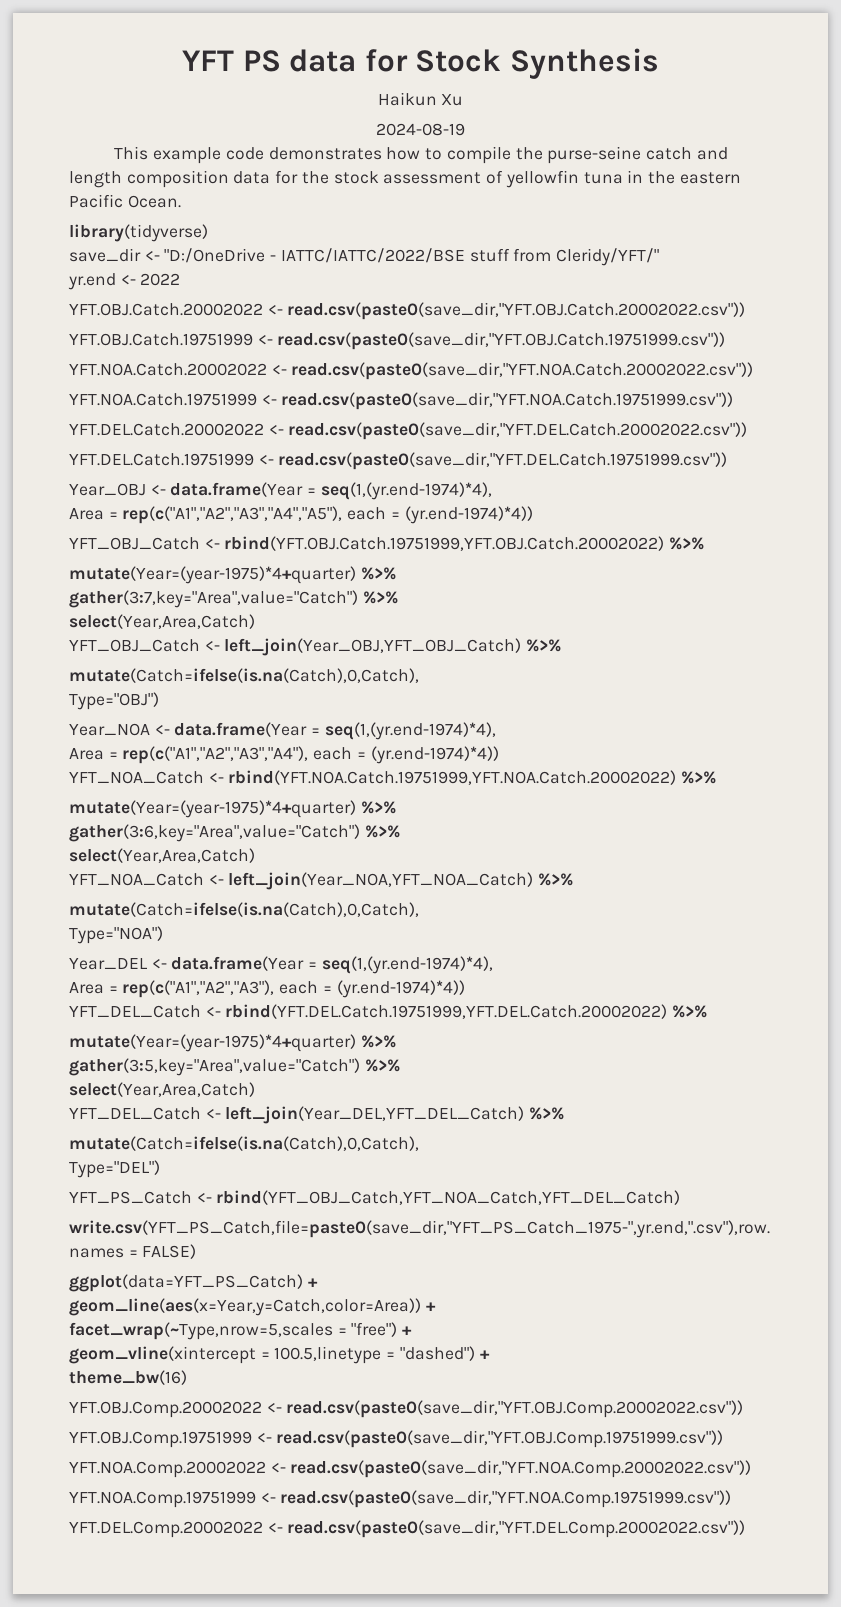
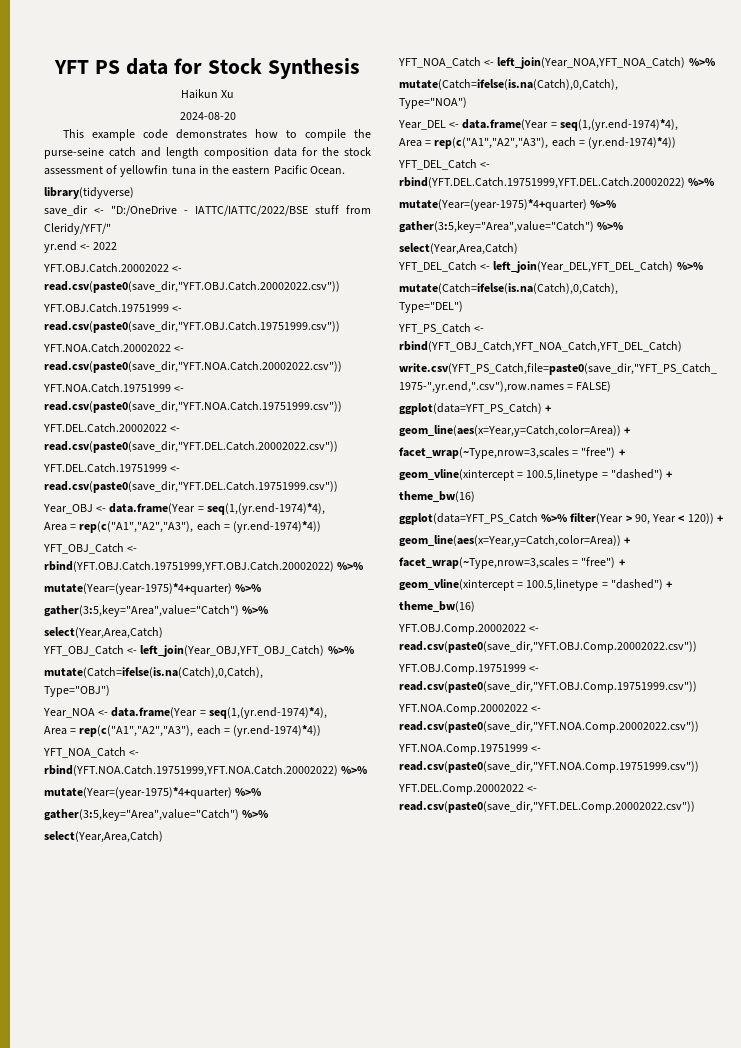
- 2024-08-19
+ 2024-08-20
  Year_OBJ <- data.frame(Year = seq(1,(yr.end-1974)*4),
- Area = rep(c("A1","A2","A3","A4","A5"), each = (yr.end-1974)*4))
+ Area = rep(c("A1","A2","A3"), each = (yr.end-1974)*4))
  YFT_OBJ_Catch <- rbind(YFT.OBJ.Catch.19751999,YFT.OBJ.Catch.20002022) %>%
  mutate(Year=(year-1975)*4+quarter) %>%
- gather(3:7,key="Area",value="Catch") %>%
+ gather(3:5,key="Area",value="Catch") %>%
  Year_NOA <- data.frame(Year = seq(1,(yr.end-1974)*4),
- Area = rep(c("A1","A2","A3","A4"), each = (yr.end-1974)*4))
+ Area = rep(c("A1","A2","A3"), each = (yr.end-1974)*4))
  YFT_NOA_Catch <- rbind(YFT.NOA.Catch.19751999,YFT.NOA.Catch.20002022) %>%
  mutate(Year=(year-1975)*4+quarter) %>%
- gather(3:6,key="Area",value="Catch") %>%
+ gather(3:5,key="Area",value="Catch") %>%
  ggplot(data=YFT_PS_Catch) +
  geom_line(aes(x=Year,y=Catch,color=Area)) +
- facet_wrap(~Type,nrow=5,scales = "free") +
+ facet_wrap(~Type,nrow=3,scales = "free") +
+ geom_vline(xintercept = 100.5,linetype = "dashed") +
+ theme_bw(16)
+ ggplot(data=YFT_PS_Catch %>% filter(Year > 90, Year < 120)) +
+ geom_line(aes(x=Year,y=Catch,color=Area)) +
+ facet_wrap(~Type,nrow=3,scales = "free") +

